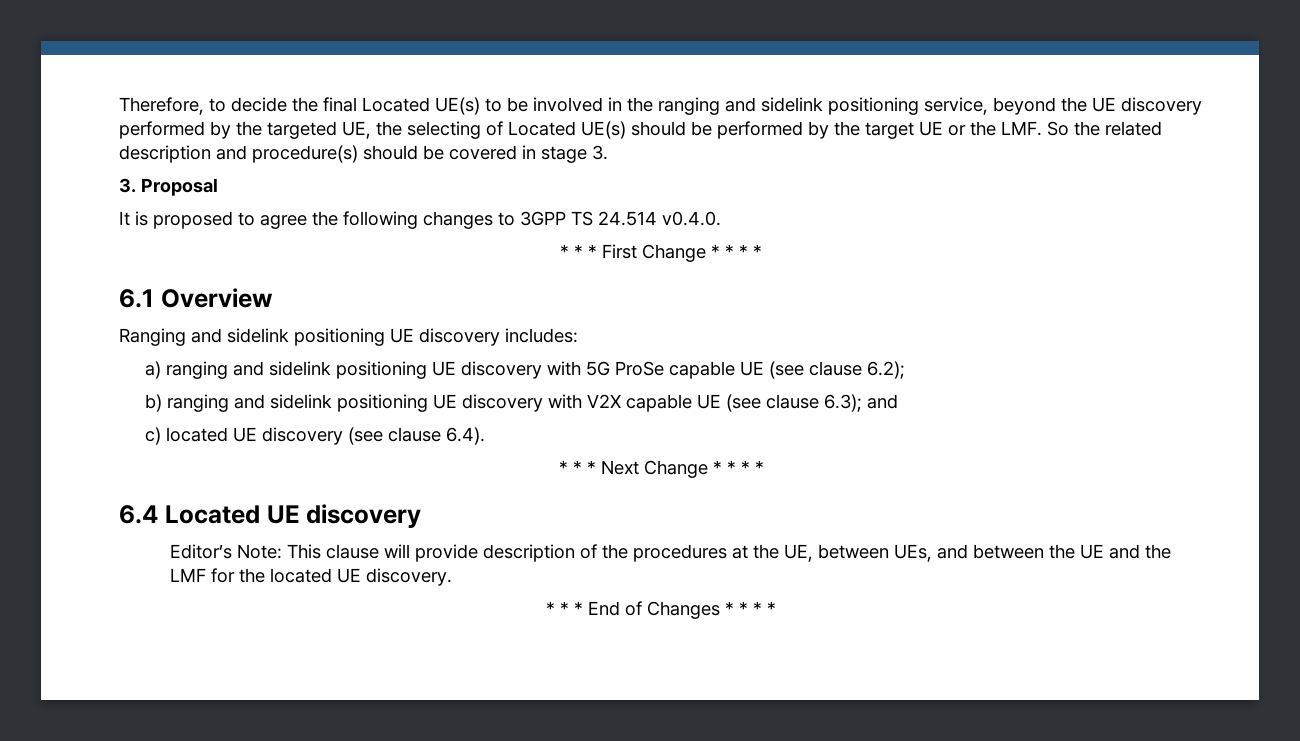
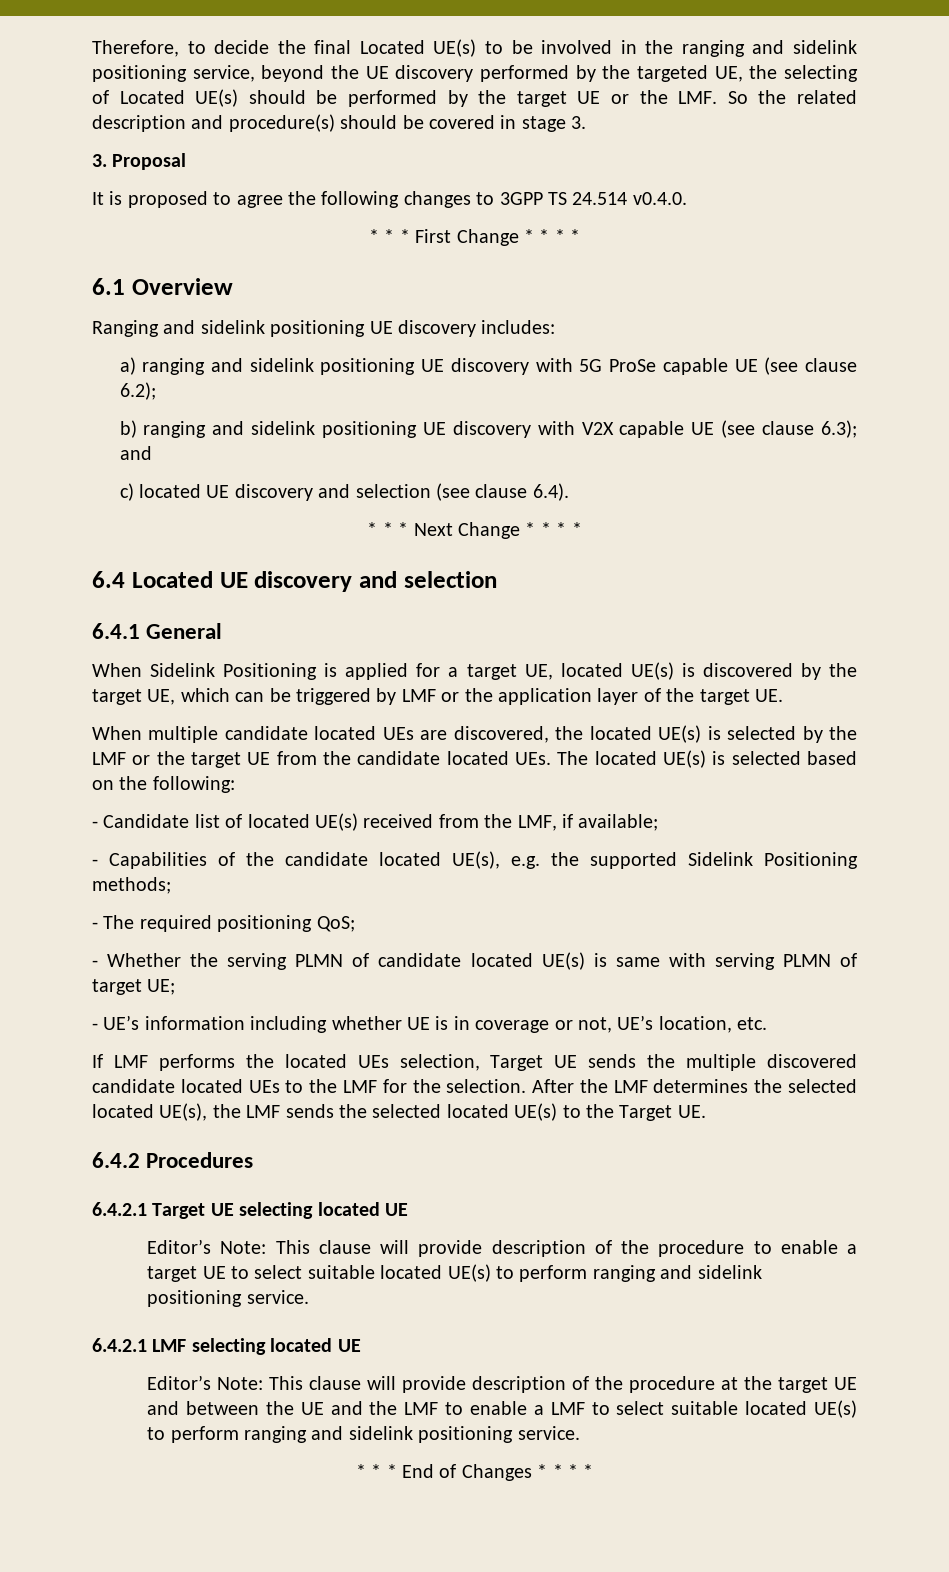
- c) located UE discovery (see clause 6.4).
+ c) located UE discovery and selection (see clause 6.4).
- 6.4 Located UE discovery
- Editor’s Note: This clause will provide description of the procedures at the UE, between UEs, and between the UE and the LMF for the located UE discovery.
+ 6.4 Located UE discovery and selection
+ 6.4.1 General
+ When Sidelink Positioning is applied for a target UE, located UE(s) is discovered by the target UE, which can be triggered by LMF or the application layer of the target UE.
+ When multiple candidate located UEs are discovered, the located UE(s) is selected by the LMF or the target UE from the candidate located UEs. The located UE(s) is selected based on the following:
+ - Candidate list of located UE(s) received from the LMF, if available;
+ - Capabilities of the candidate located UE(s), e.g. the supported Sidelink Positioning methods;
+ - The required positioning QoS;
+ - Whether the serving PLMN of candidate located UE(s) is same with serving PLMN of target UE;
+ - UE’s information including whether UE is in coverage or not, UE’s location, etc.
+ If LMF performs the located UEs selection, Target UE sends the multiple discovered candidate located UEs to the LMF for the selection. After the LMF determines the selected located UE(s), the LMF sends the selected located UE(s) to the Target UE.
+ 6.4.2 Procedures
+ 6.4.2.1 Target UE selecting located UE
+ Editor’s Note: This clause will provide description of the procedure to enable a target UE to select suitable located UE(s) to perform ranging and sidelink positioning service.
+ 6.4.2.1 LMF selecting located UE
+ Editor’s Note: This clause will provide description of the procedure at the target UE and between the UE and the LMF to enable a LMF to select suitable located UE(s) to perform ranging and sidelink positioning service.

